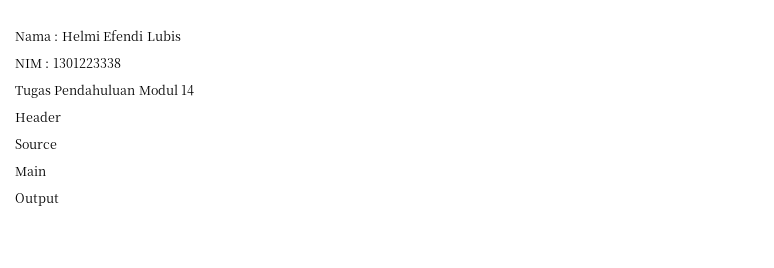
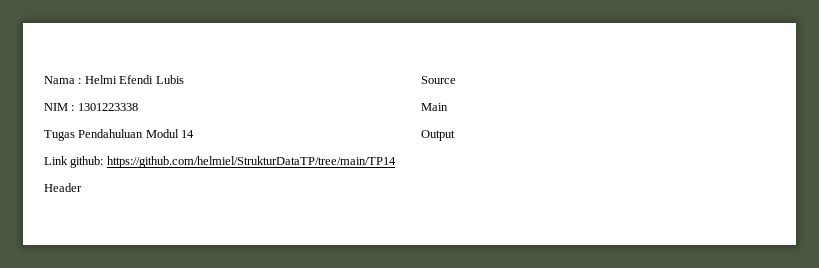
+ Link github: https://github.com/helmiel/StrukturDataTP/tree/main/TP14

